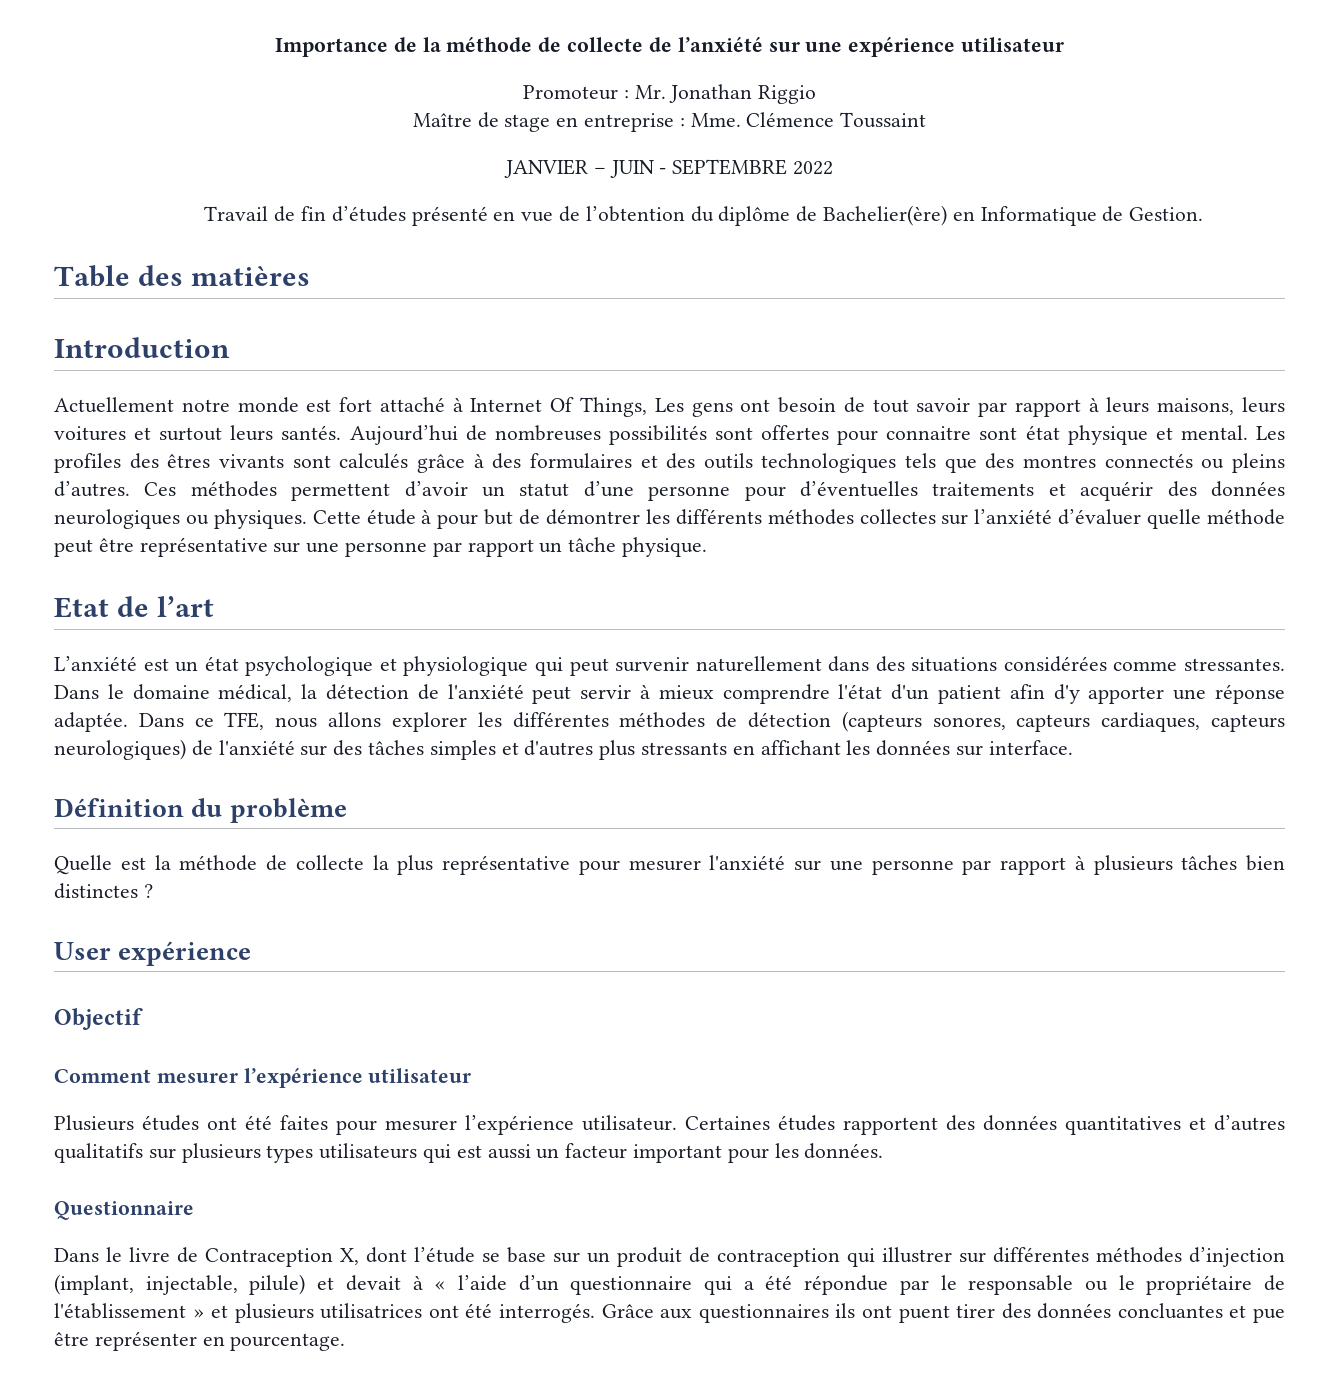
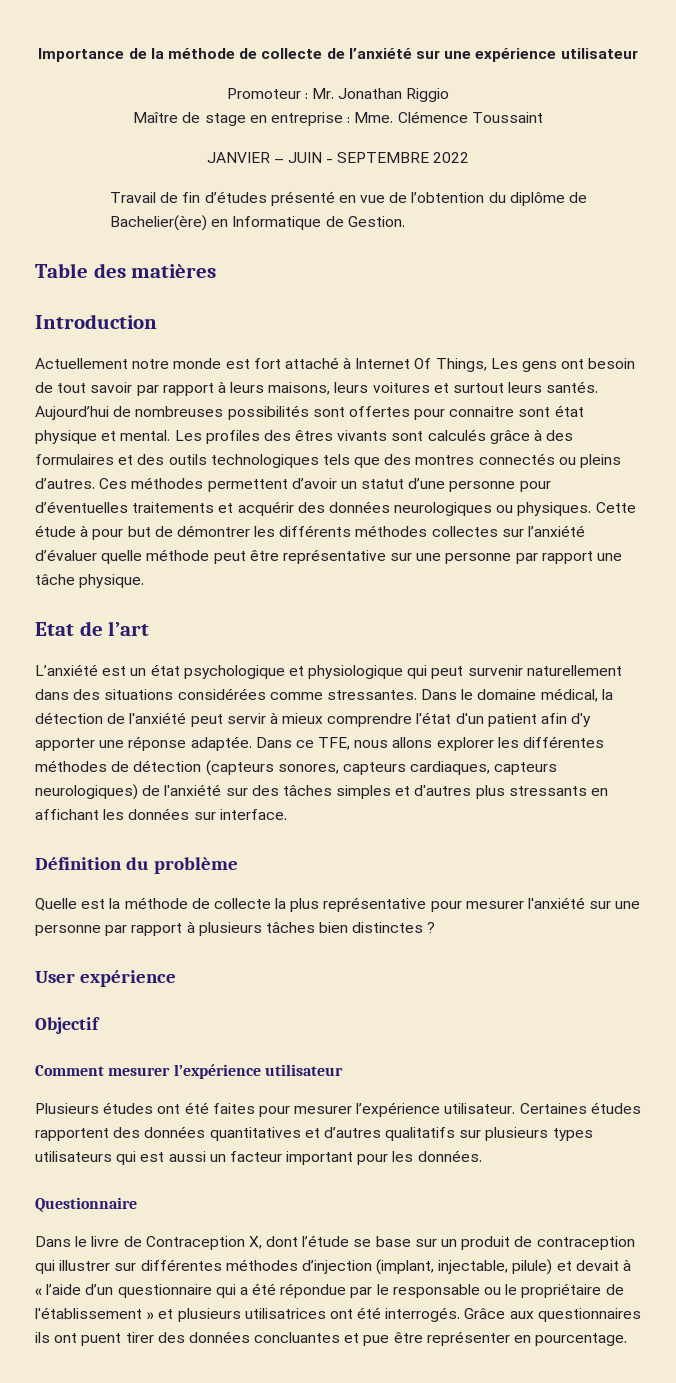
- Cette étude à pour but de démontrer les différents méthodes collectes sur l’anxiété d’évaluer quelle méthode peut être représentative sur une personne par rapport un tâche physique.
+ Cette étude à pour but de démontrer les différents méthodes collectes sur l’anxiété d’évaluer quelle méthode peut être représentative sur une personne par rapport une tâche physique.

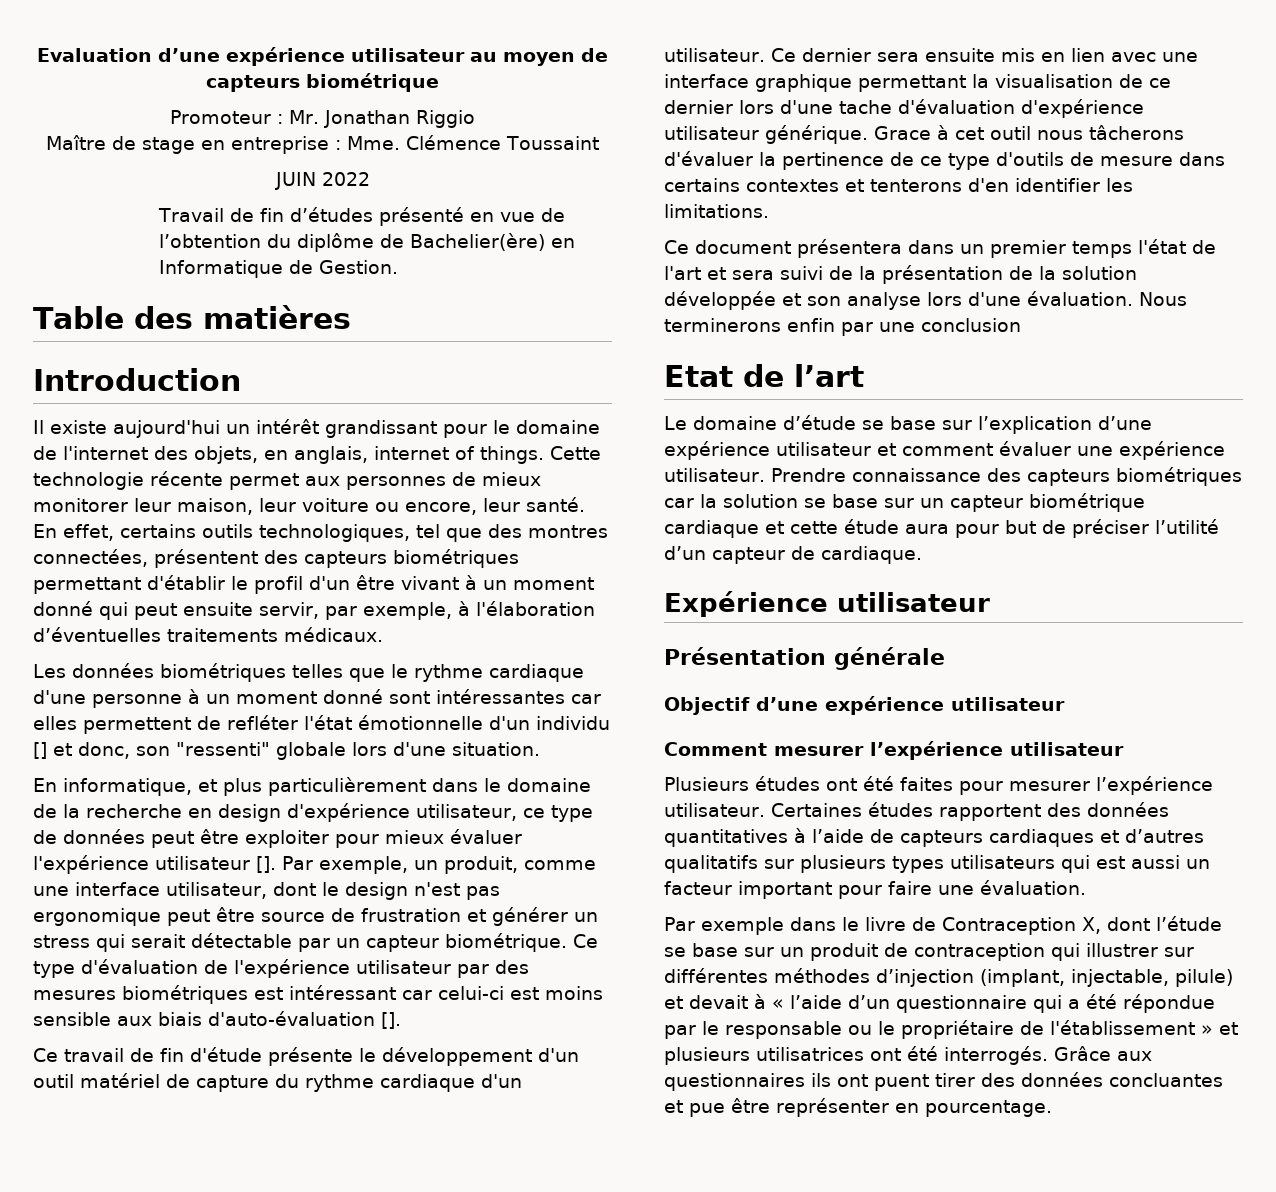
- Importance de la méthode de collecte de l’anxiété sur une expérience utilisateur
+ Evaluation d’une expérience utilisateur au moyen de capteurs biométrique
- JANVIER – JUIN - SEPTEMBRE 2022
+ JUIN 2022
- Actuellement notre monde est fort attaché à Internet Of Things, Les gens ont besoin de tout savoir par rapport à leurs maisons, leurs voitures et surtout leurs santés. Aujourd’hui de nombreuses possibilités sont offertes pour connaitre sont état physique et mental. Les profiles des êtres vivants sont calculés grâce à des formulaires et des outils technologiques tels que des montres connectés ou pleins d’autres. Ces méthodes permettent d’avoir un statut d’une personne pour d’éventuelles traitements et acquérir des données neurologiques ou physiques. Cette étude à pour but de démontrer les différents méthodes collectes sur l’anxiété d’évaluer quelle méthode peut être représentative sur une personne par rapport une tâche physique.
+ Il existe aujourd'hui un intérêt grandissant pour le domaine de l'internet des objets, en anglais, internet of things. Cette technologie récente permet aux personnes de mieux monitorer leur maison, leur voiture ou encore, leur santé. En effet, certains outils technologiques, tel que des montres connectées, présentent des capteurs biométriques permettant d'établir le profil d'un être vivant à un moment donné qui peut ensuite servir, par exemple, à l'élaboration d’éventuelles traitements médicaux.
+ Les données biométriques telles que le rythme cardiaque d'une personne à un moment donné sont intéressantes car elles permettent de refléter l'état émotionnelle d'un individu [] et donc, son "ressenti" globale lors d'une situation.
+ En informatique, et plus particulièrement dans le domaine de la recherche en design d'expérience utilisateur, ce type de données peut être exploiter pour mieux évaluer l'expérience utilisateur []. Par exemple, un produit, comme une interface utilisateur, dont le design n'est pas ergonomique peut être source de frustration et générer un stress qui serait détectable par un capteur biométrique. Ce type d'évaluation de l'expérience utilisateur par des mesures biométriques est intéressant car celui-ci est moins sensible aux biais d'auto-évaluation [].
+ Ce travail de fin d'étude présente le développement d'un outil matériel de capture du rythme cardiaque d'un utilisateur. Ce dernier sera ensuite mis en lien avec une interface graphique permettant la visualisation de ce dernier lors d'une tache d'évaluation d'expérience utilisateur générique. Grace à cet outil nous tâcherons d'évaluer la pertinence de ce type d'outils de mesure dans certains contextes et tenterons d'en identifier les limitations.
+ Ce document présentera dans un premier temps l'état de l'art et sera suivi de la présentation de la solution développée et son analyse lors d'une évaluation. Nous terminerons enfin par une conclusion
  Etat de l’art
- L’anxiété est un état psychologique et physiologique qui peut survenir naturellement dans des situations considérées comme stressantes. Dans le domaine médical, la détection de l'anxiété peut servir à mieux comprendre l'état d'un patient afin d'y apporter une réponse adaptée. Dans ce TFE, nous allons explorer les différentes méthodes de détection (capteurs sonores, capteurs cardiaques, capteurs neurologiques) de l'anxiété sur des tâches simples et d'autres plus stressants en affichant les données sur interface.
- Définition du problème
- Quelle est la méthode de collecte la plus représentative pour mesurer l'anxiété sur une personne par rapport à plusieurs tâches bien distinctes ?
- User expérience
- Objectif
+ Le domaine d’étude se base sur l’explication d’une expérience utilisateur et comment évaluer une expérience utilisateur. Prendre connaissance des capteurs biométriques car la solution se base sur un capteur biométrique cardiaque et cette étude aura pour but de préciser l’utilité d’un capteur de cardiaque.
+ Expérience utilisateur
+ Présentation générale
+ Objectif d’une expérience utilisateur
- Certaines études rapportent des données quantitatives et d’autres qualitatifs sur plusieurs types utilisateurs qui est aussi un facteur important pour les données.
- Questionnaire
- Dans le livre de Contraception X, dont l’étude se base sur un produit de contraception qui illustrer sur différentes méthodes d’injection (implant, injectable, pilule) et devait à « l’aide d’un questionnaire qui a été répondue par le responsable ou le propriétaire de l'établissement » et plusieurs utilisatrices ont été interrogés.
+ Certaines études rapportent des données quantitatives à l’aide de capteurs cardiaques et d’autres qualitatifs sur plusieurs types utilisateurs qui est aussi un facteur important pour faire une évaluation.
+ Par exemple dans le livre de Contraception X, dont l’étude se base sur un produit de contraception qui illustrer sur différentes méthodes d’injection (implant, injectable, pilule) et devait à « l’aide d’un questionnaire qui a été répondue par le responsable ou le propriétaire de l'établissement » et plusieurs utilisatrices ont été interrogés.

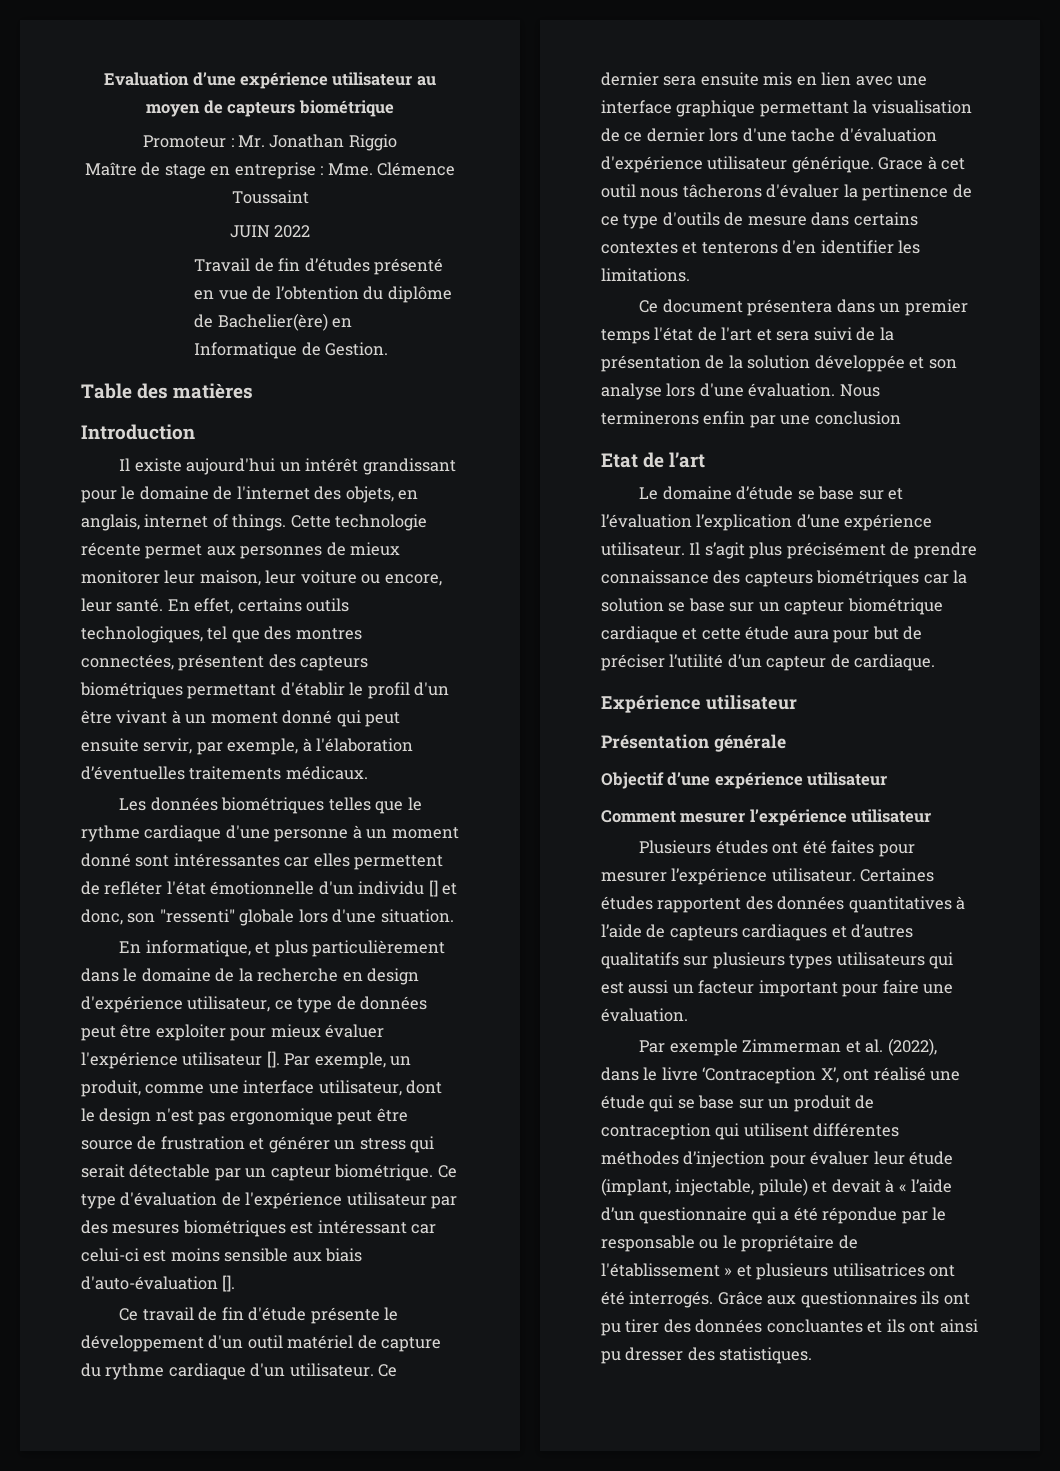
- Le domaine d’étude se base sur l’explication d’une expérience utilisateur et comment évaluer une expérience utilisateur. Prendre connaissance des capteurs biométriques car la solution se base sur un capteur biométrique cardiaque et cette étude aura pour but de préciser l’utilité d’un capteur de cardiaque.
+ Le domaine d’étude se base sur et l’évaluation l’explication d’une expérience utilisateur. Il s’agit plus précisément de prendre connaissance des capteurs biométriques car la solution se base sur un capteur biométrique cardiaque et cette étude aura pour but de préciser l’utilité d’un capteur de cardiaque.
- Par exemple dans le livre de Contraception X, dont l’étude se base sur un produit de contraception qui illustrer sur différentes méthodes d’injection (implant, injectable, pilule) et devait à « l’aide d’un questionnaire qui a été répondue par le responsable ou le propriétaire de l'établissement » et plusieurs utilisatrices ont été interrogés.
+ Par exemple Zimmerman et al. (2022), dans le livre ‘Contraception X’, ont réalisé une étude qui se base sur un produit de contraception qui utilisent différentes méthodes d’injection pour évaluer leur étude (implant, injectable, pilule) et devait à « l’aide d’un questionnaire qui a été répondue par le responsable ou le propriétaire de l'établissement » et plusieurs utilisatrices ont été interrogés.
- Grâce aux questionnaires ils ont puent tirer des données concluantes et pue être représenter en pourcentage.
+ Grâce aux questionnaires ils ont pu tirer des données concluantes et ils ont ainsi pu dresser des statistiques.

